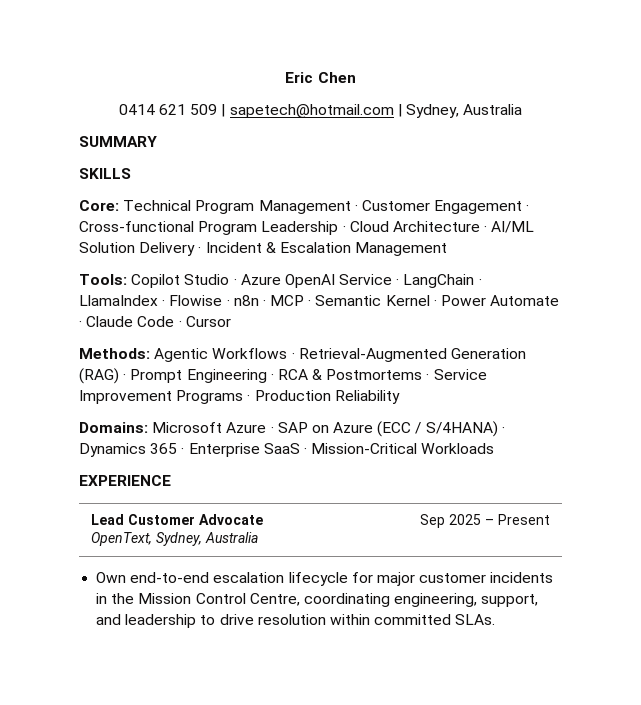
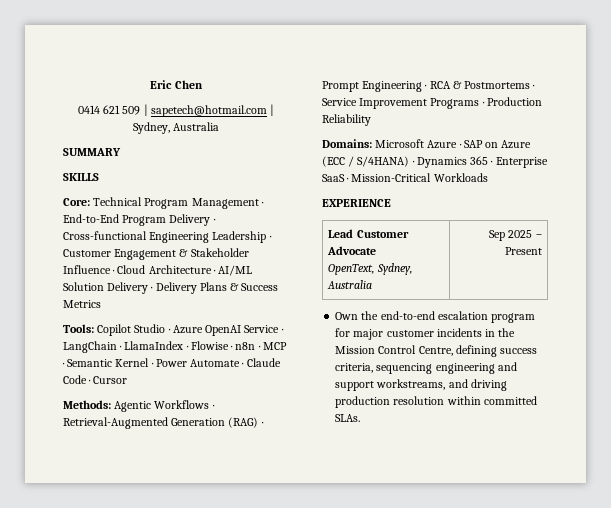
- Core: Technical Program Management · Customer Engagement · Cross-functional Program Leadership · Cloud Architecture · AI/ML Solution Delivery · Incident & Escalation Management
+ Core: Technical Program Management · End-to-End Program Delivery · Cross-functional Engineering Leadership · Customer Engagement & Stakeholder Influence · Cloud Architecture · AI/ML Solution Delivery · Delivery Plans & Success Metrics
- Own end-to-end escalation lifecycle for major customer incidents in the Mission Control Centre, coordinating engineering, support, and leadership to drive resolution within committed SLAs.
+ Own the end-to-end escalation program for major customer incidents in the Mission Control Centre, defining success criteria, sequencing engineering and support workstreams, and driving production resolution within committed SLAs.

